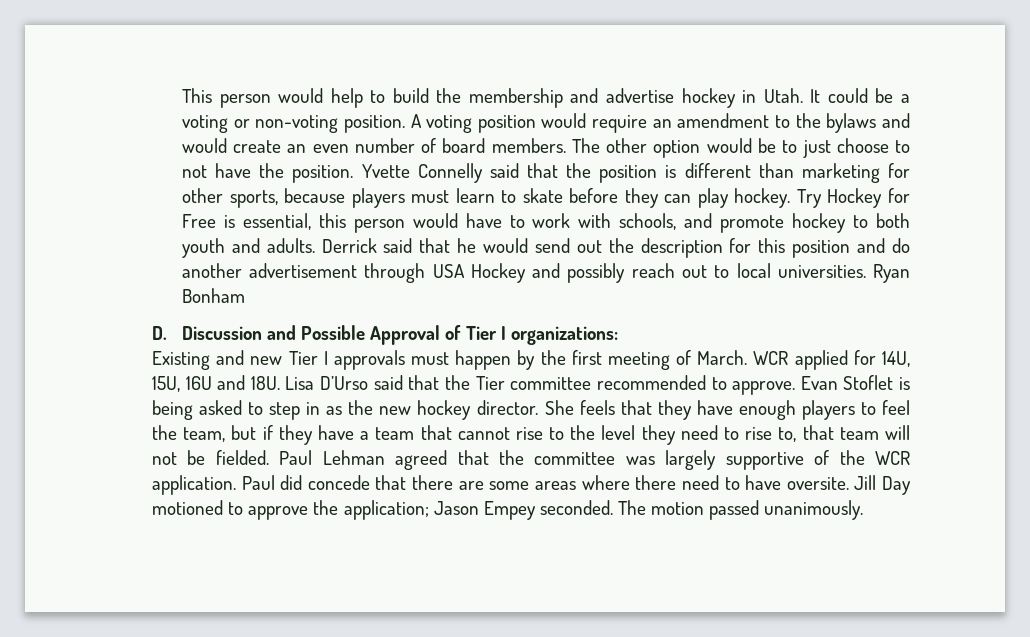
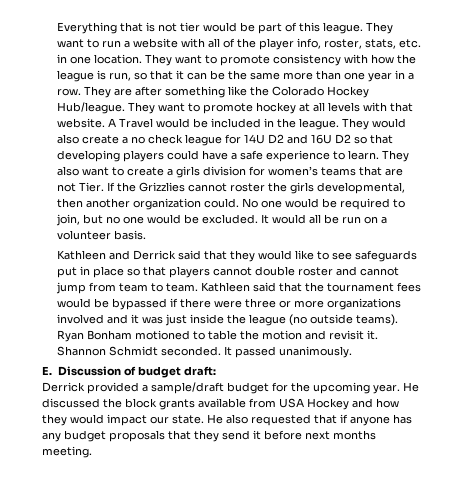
- This person would help to build the membership and advertise hockey in Utah. It could be a voting or non-voting position. A voting position would require an amendment to the bylaws and would create an even number of board members. The other option would be to just choose to not have the position. Yvette Connelly said that the position is different than marketing for other sports, because players must learn to skate before they can play hockey. Try Hockey for Free is essential, this person would have to work with schools, and promote hockey to both youth and adults. Derrick said that he would send out the description for this position and do another advertisement through USA Hockey and possibly reach out to local universities. Ryan Bonham
- D. Discussion and Possible Approval of Tier I organizations:
- Existing and new Tier I approvals must happen by the first meeting of March. WCR applied for 14U, 15U, 16U and 18U. Lisa D’Urso said that the Tier committee recommended to approve. Evan Stoflet is being asked to step in as the new hockey director. She feels that they have enough players to feel the team, but if they have a team that cannot rise to the level they need to rise to, that team will not be fielded. Paul Lehman agreed that the committee was largely supportive of the WCR application. Paul did concede that there are some areas where there need to have oversite. Jill Day motioned to approve the application; Jason Empey seconded. The motion passed unanimously.
+ Everything that is not tier would be part of this league. They want to run a website with all of the player info, roster, stats, etc. in one location. They want to promote consistency with how the league is run, so that it can be the same more than one year in a row. They are after something like the Colorado Hockey Hub/league. They want to promote hockey at all levels with that website. A Travel would be included in the league. They would also create a no check league for 14U D2 and 16U D2 so that developing players could have a safe experience to learn. They also want to create a girls division for women’s teams that are not Tier. If the Grizzlies cannot roster the girls developmental, then another organization could. No one would be required to join, but no one would be excluded. It would all be run on a volunteer basis.
+ Kathleen and Derrick said that they would like to see safeguards put in place so that players cannot double roster and cannot jump from team to team. Kathleen said that the tournament fees would be bypassed if there were three or more organizations involved and it was just inside the league (no outside teams). Ryan Bonham motioned to table the motion and revisit it. Shannon Schmidt seconded. It passed unanimously.
+ E. Discussion of budget draft:
+ Derrick provided a sample/draft budget for the upcoming year. He discussed the block grants available from USA Hockey and how they would impact our state. He also requested that if anyone has any budget proposals that they send it before next months meeting.

